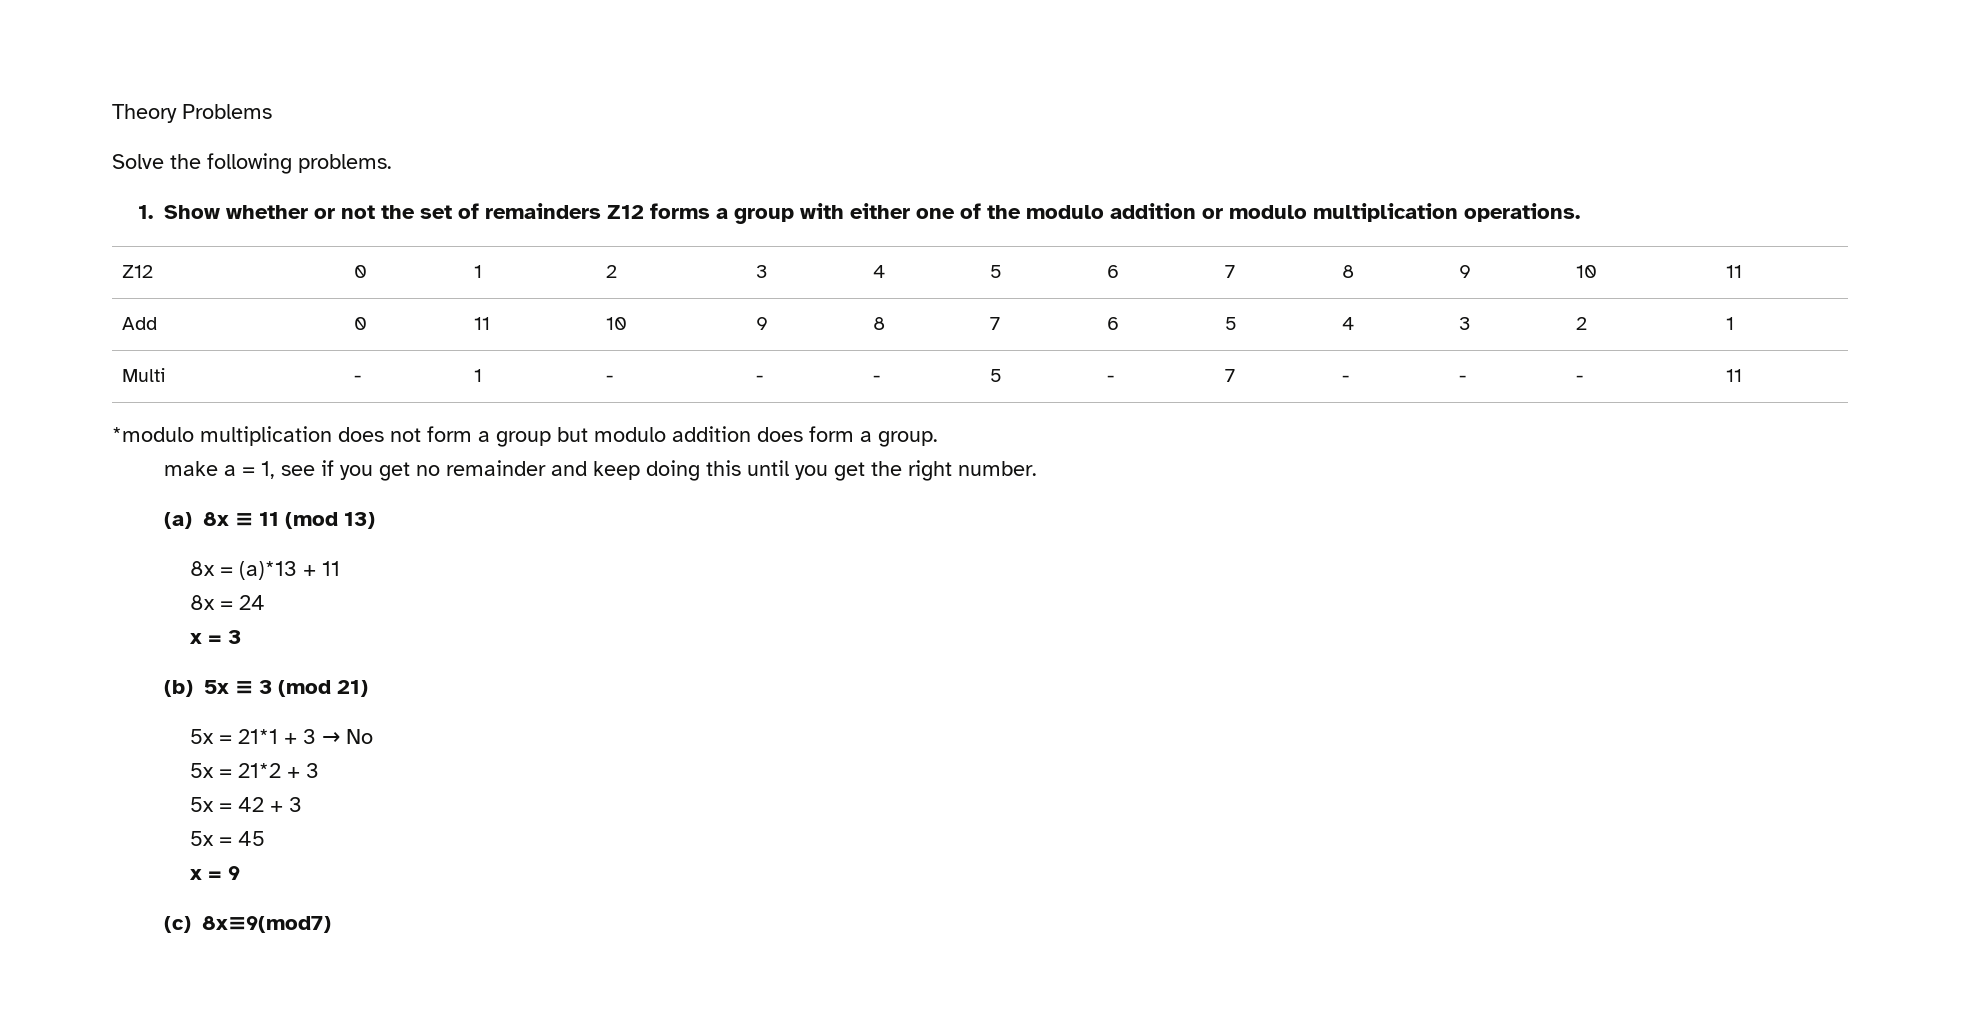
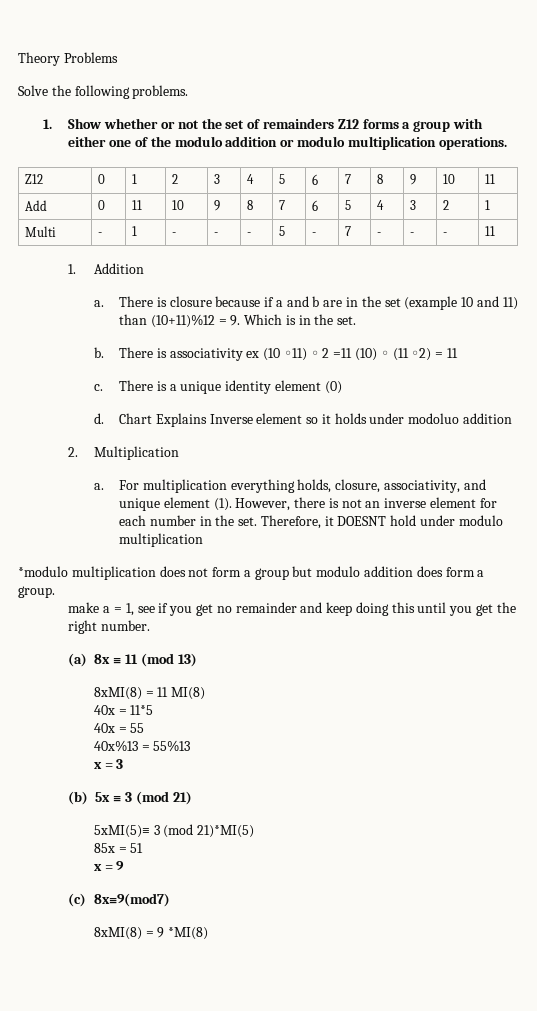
+ 1. Addition
+ a. There is closure because if a and b are in the set (example 10 and 11) than (10+11)%12 = 9. Which is in the set.
+ b. There is associativity ex (10 ◦11) ◦ 2 =11 (10) ◦ (11 ◦2) = 11
+ c. There is a unique identity element (0)
+ d. Chart Explains Inverse element so it holds under modoluo addition
+ 2. Multiplication
+ a. For multiplication everything holds, closure, associativity, and unique element (1). However, there is not an inverse element for each number in the set. Therefore, it DOESNT hold under modulo multiplication
- 8x = (a)*13 + 11
- 8x = 24
+ 8xMI(8) = 11 MI(8)
+ 40x = 11*5
+ 40x = 55
+ 40x%13 = 55%13
- 5x = 21*1 + 3 → No
- 5x = 21*2 + 3
- 5x = 42 + 3
- 5x = 45
+ 5xMI(5)≡ 3 (mod 21)*MI(5)
+ 85x = 51
+ 8xMI(8) = 9 *MI(8)

